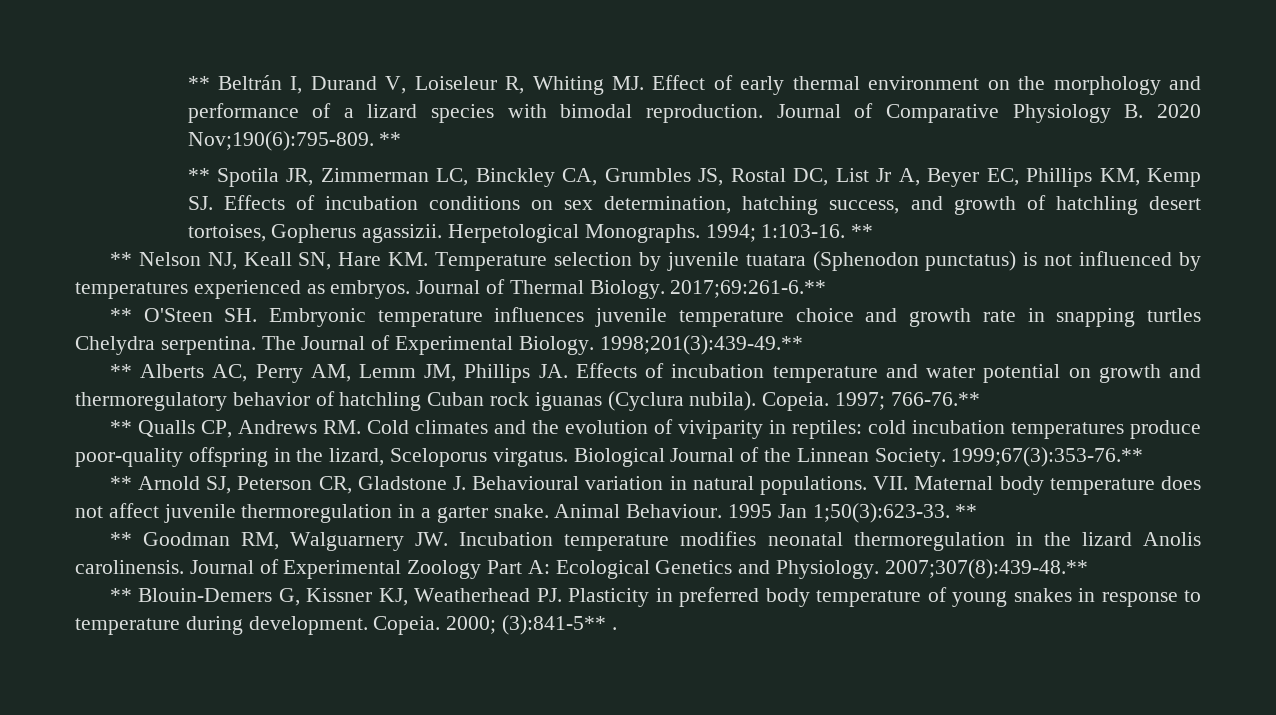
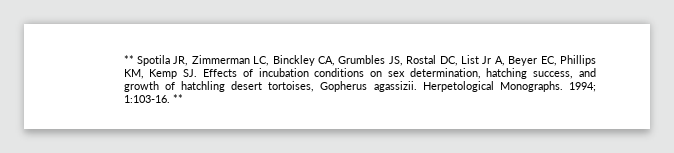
- ** Beltrán I, Durand V, Loiseleur R, Whiting MJ. Effect of early thermal environment on the morphology and performance of a lizard species with bimodal reproduction. Journal of Comparative Physiology B. 2020 Nov;190(6):795-809. **
- ** Nelson NJ, Keall SN, Hare KM. Temperature selection by juvenile tuatara (Sphenodon punctatus) is not influenced by temperatures experienced as embryos. Journal of Thermal Biology. 2017;69:261-6.**
- ** O'Steen SH. Embryonic temperature influences juvenile temperature choice and growth rate in snapping turtles Chelydra serpentina. The Journal of Experimental Biology. 1998;201(3):439-49.**
- ** Alberts AC, Perry AM, Lemm JM, Phillips JA. Effects of incubation temperature and water potential on growth and thermoregulatory behavior of hatchling Cuban rock iguanas (Cyclura nubila). Copeia. 1997; 766-76.**
- ** Qualls CP, Andrews RM. Cold climates and the evolution of viviparity in reptiles: cold incubation temperatures produce poor-quality offspring in the lizard, Sceloporus virgatus. Biological Journal of the Linnean Society. 1999;67(3):353-76.**
- ** Arnold SJ, Peterson CR, Gladstone J. Behavioural variation in natural populations. VII. Maternal body temperature does not affect juvenile thermoregulation in a garter snake. Animal Behaviour. 1995 Jan 1;50(3):623-33. **
- ** Goodman RM, Walguarnery JW. Incubation temperature modifies neonatal thermoregulation in the lizard Anolis carolinensis. Journal of Experimental Zoology Part A: Ecological Genetics and Physiology. 2007;307(8):439-48.**
- ** Blouin-Demers G, Kissner KJ, Weatherhead PJ. Plasticity in preferred body temperature of young snakes in response to temperature during development. Copeia. 2000; (3):841-5** .

